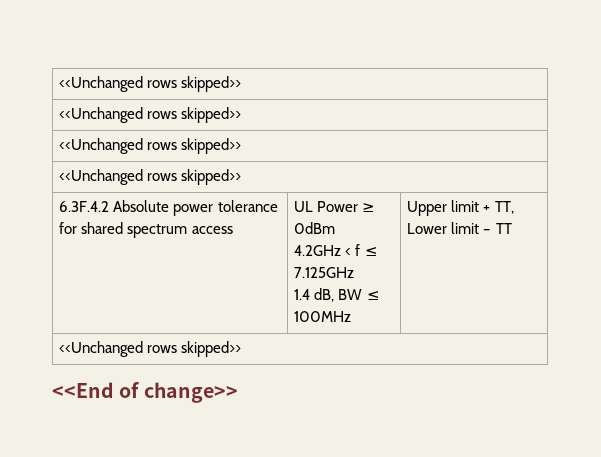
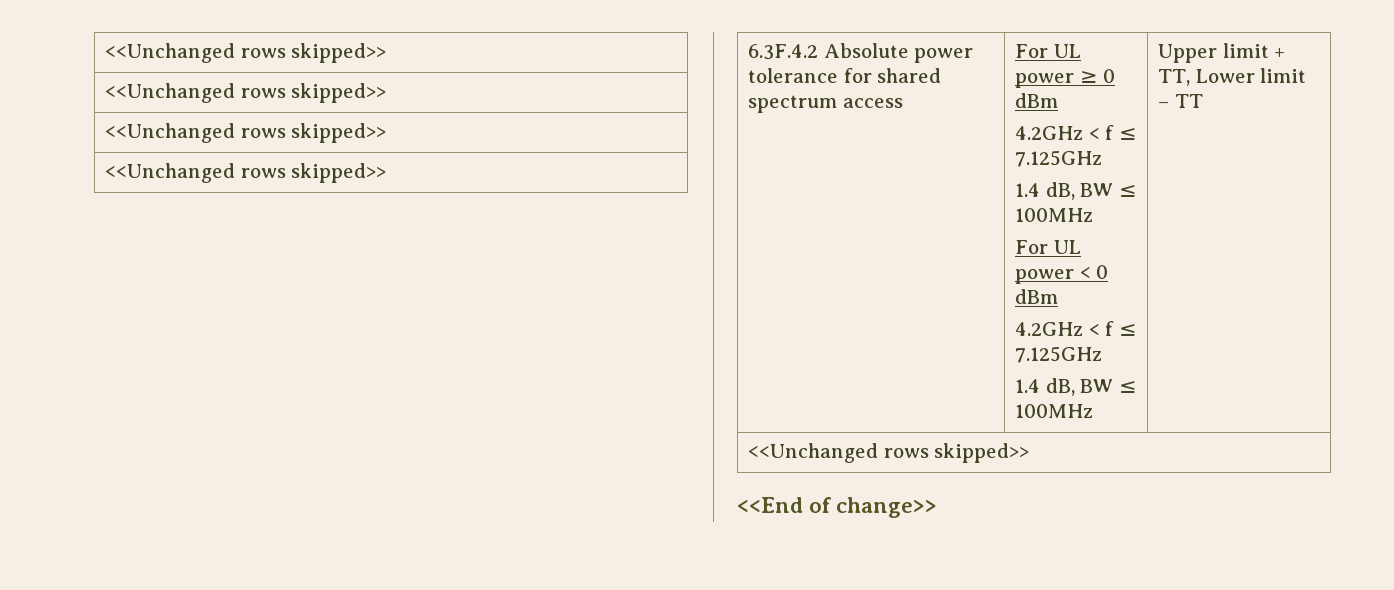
- UL Power ≥ 0dBm
+ For UL power ≥ 0 dBm
+ 4.2GHz < f ≤ 7.125GHz
+ 1.4 dB, BW ≤ 100MHz
+ For UL power < 0 dBm

